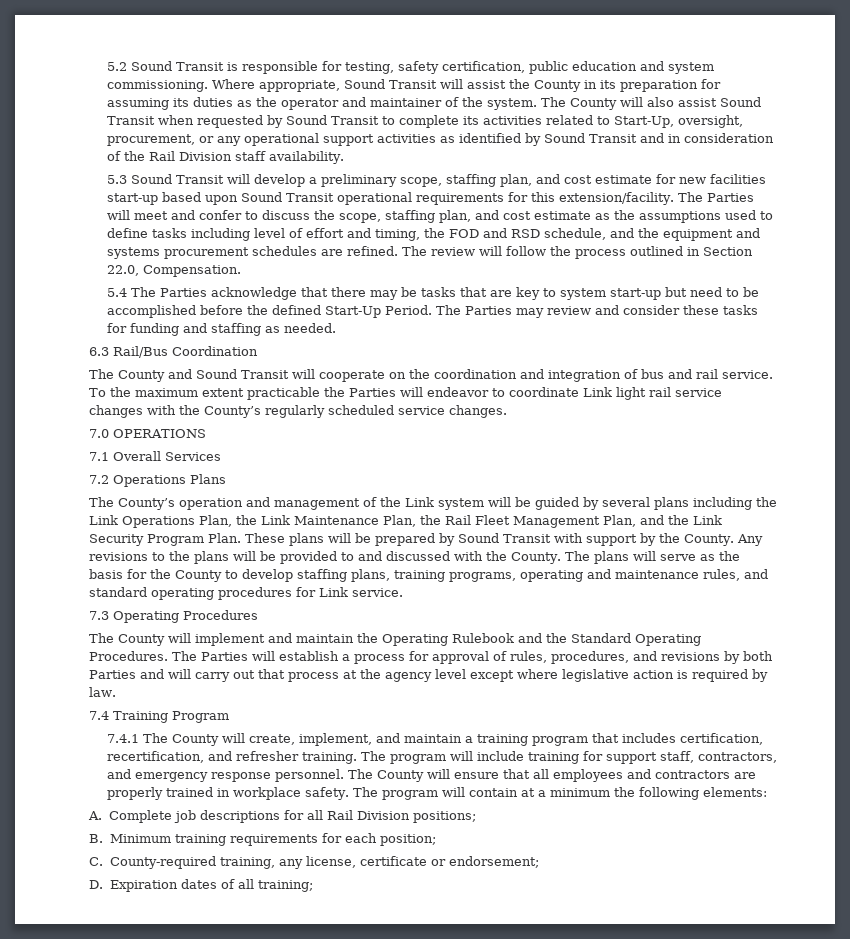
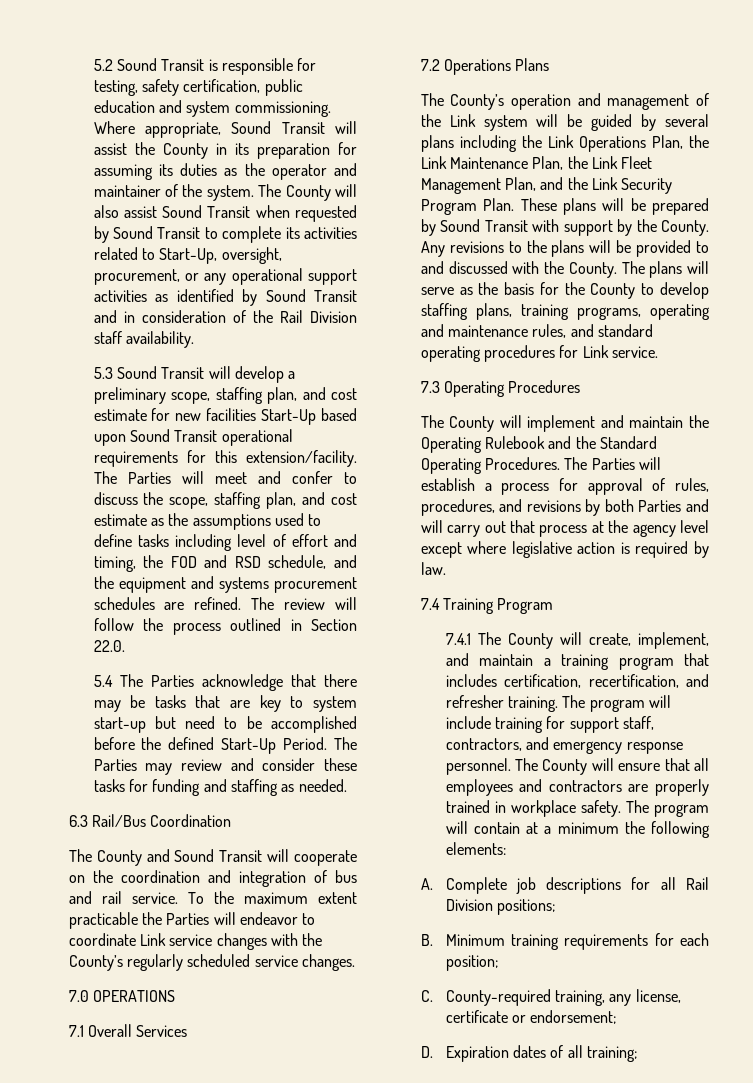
- 5.3 Sound Transit will develop a preliminary scope, staffing plan, and cost estimate for new facilities start-up based upon Sound Transit operational requirements for this extension/facility.
+ 5.3 Sound Transit will develop a preliminary scope, staffing plan, and cost estimate for new facilities Start-Up based upon Sound Transit operational requirements for this extension/facility.
- The review will follow the process outlined in Section 22.0, Compensation.
+ The review will follow the process outlined in Section 22.0.
- To the maximum extent practicable the Parties will endeavor to coordinate Link light rail service changes with the County’s regularly scheduled service changes.
+ To the maximum extent practicable the Parties will endeavor to coordinate Link service changes with the County’s regularly scheduled service changes.
- The County’s operation and management of the Link system will be guided by several plans including the Link Operations Plan, the Link Maintenance Plan, the Rail Fleet Management Plan, and the Link Security Program Plan.
+ The County’s operation and management of the Link system will be guided by several plans including the Link Operations Plan, the Link Maintenance Plan, the Link Fleet Management Plan, and the Link Security Program Plan.

